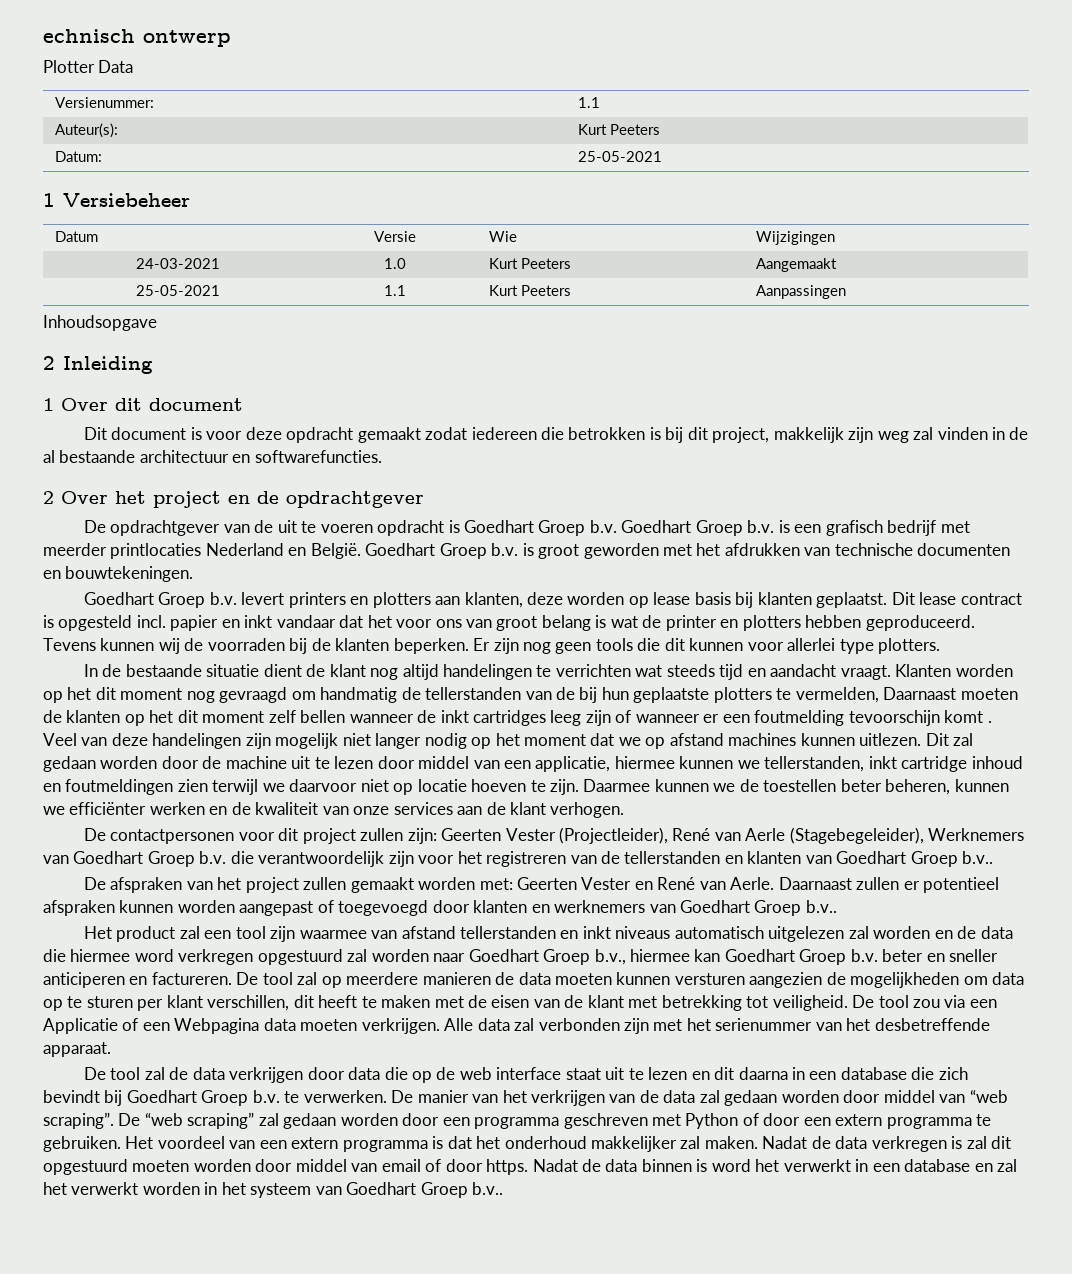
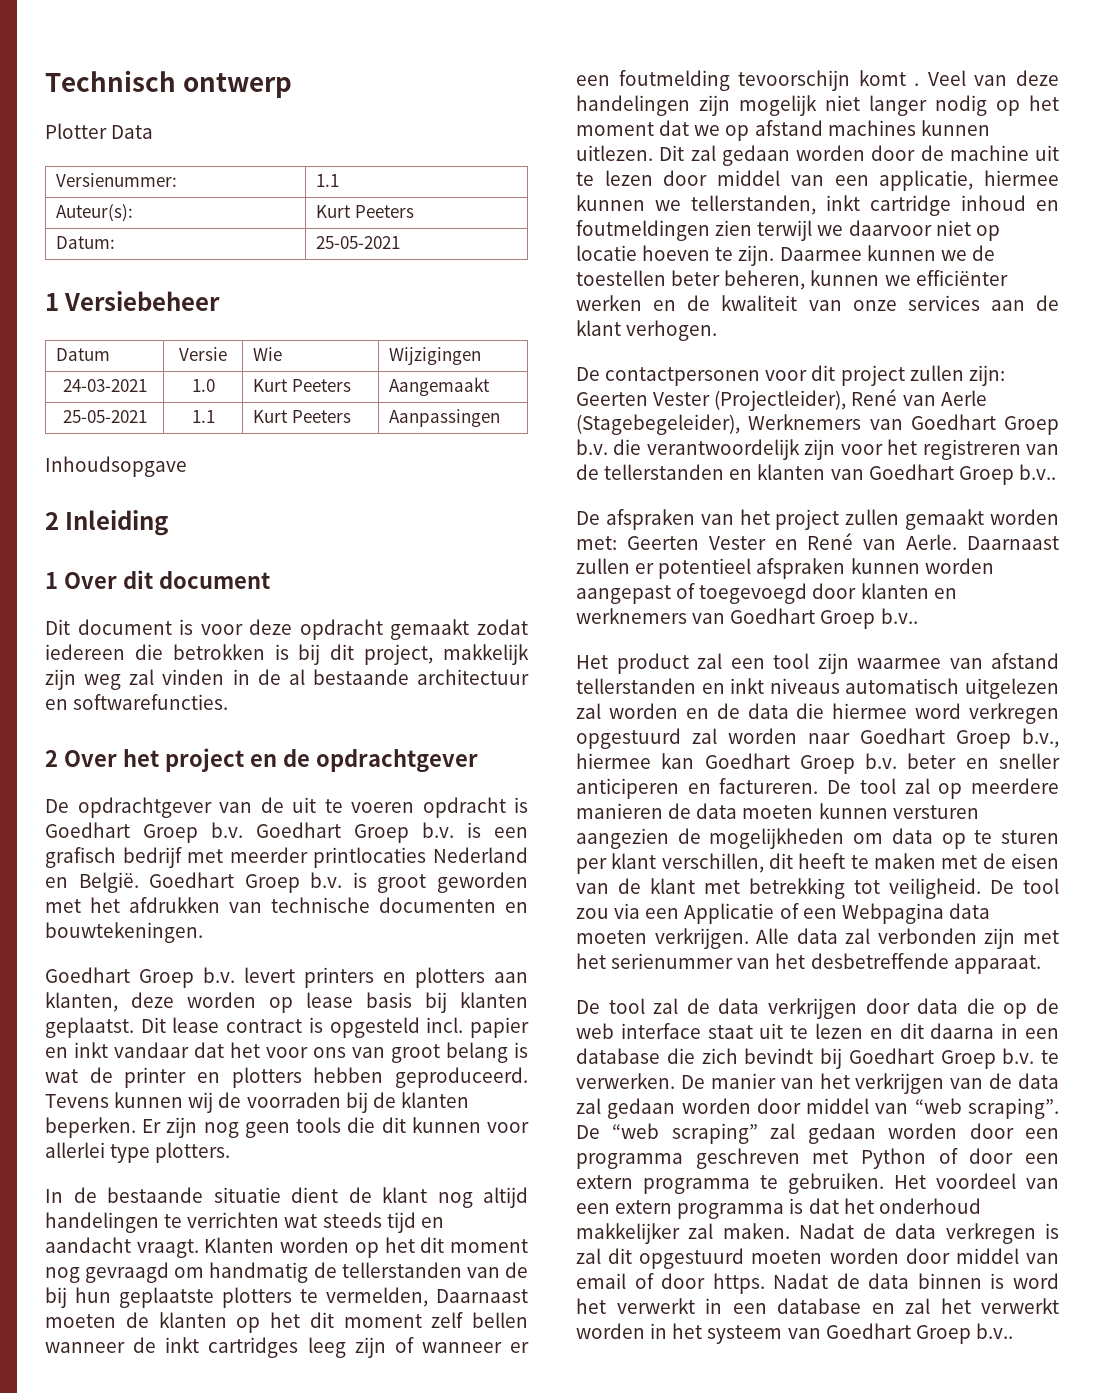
- echnisch ontwerp
+ Technisch ontwerp

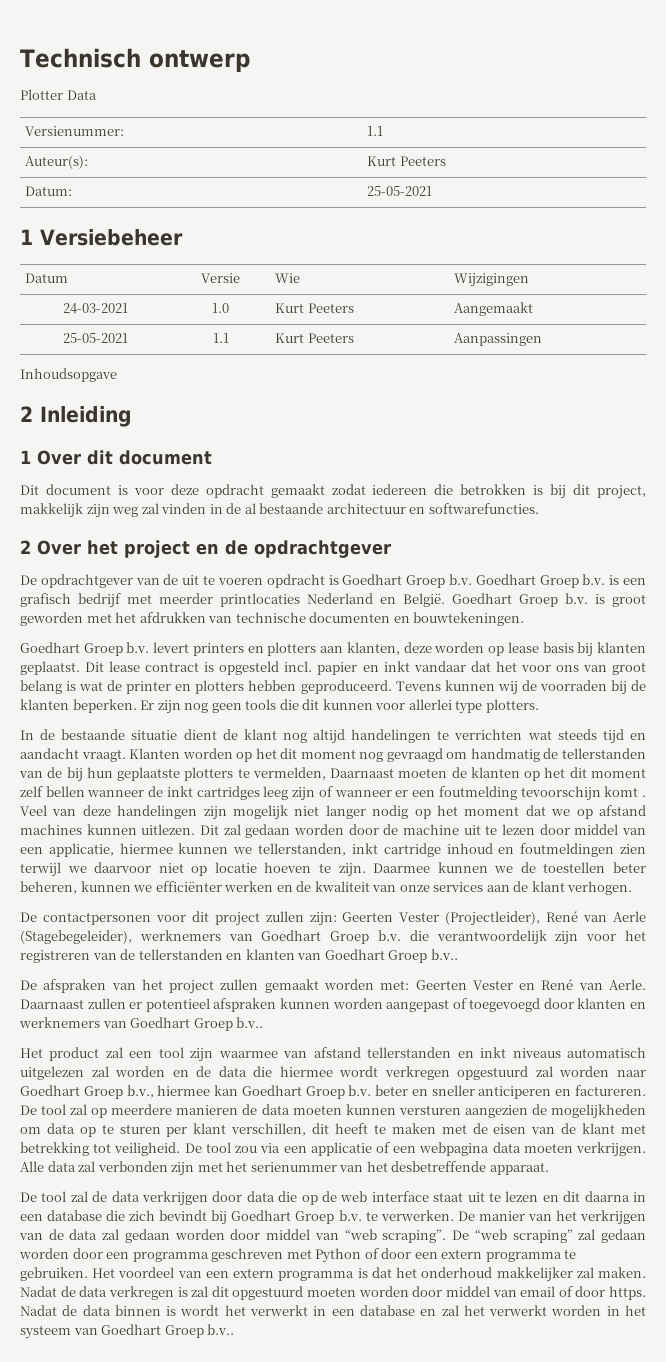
- De contactpersonen voor dit project zullen zijn: Geerten Vester (Projectleider), René van Aerle (Stagebegeleider), Werknemers van Goedhart Groep b.v. die verantwoordelijk zijn voor het registreren van de tellerstanden en klanten van Goedhart Groep b.v..
+ De contactpersonen voor dit project zullen zijn: Geerten Vester (Projectleider), René van Aerle (Stagebegeleider), werknemers van Goedhart Groep b.v. die verantwoordelijk zijn voor het registreren van de tellerstanden en klanten van Goedhart Groep b.v..
- Het product zal een tool zijn waarmee van afstand tellerstanden en inkt niveaus automatisch uitgelezen zal worden en de data die hiermee word verkregen opgestuurd zal worden naar Goedhart Groep b.v., hiermee kan Goedhart Groep b.v. beter en sneller anticiperen en factureren.
+ Het product zal een tool zijn waarmee van afstand tellerstanden en inkt niveaus automatisch uitgelezen zal worden en de data die hiermee wordt verkregen opgestuurd zal worden naar Goedhart Groep b.v., hiermee kan Goedhart Groep b.v. beter en sneller anticiperen en factureren.
- De tool zou via een Applicatie of een Webpagina data moeten verkrijgen.
+ De tool zou via een applicatie of een webpagina data moeten verkrijgen.
- Nadat de data binnen is word het verwerkt in een database en zal het verwerkt worden in het systeem van Goedhart Groep b.v..
+ Nadat de data binnen is wordt het verwerkt in een database en zal het verwerkt worden in het systeem van Goedhart Groep b.v..

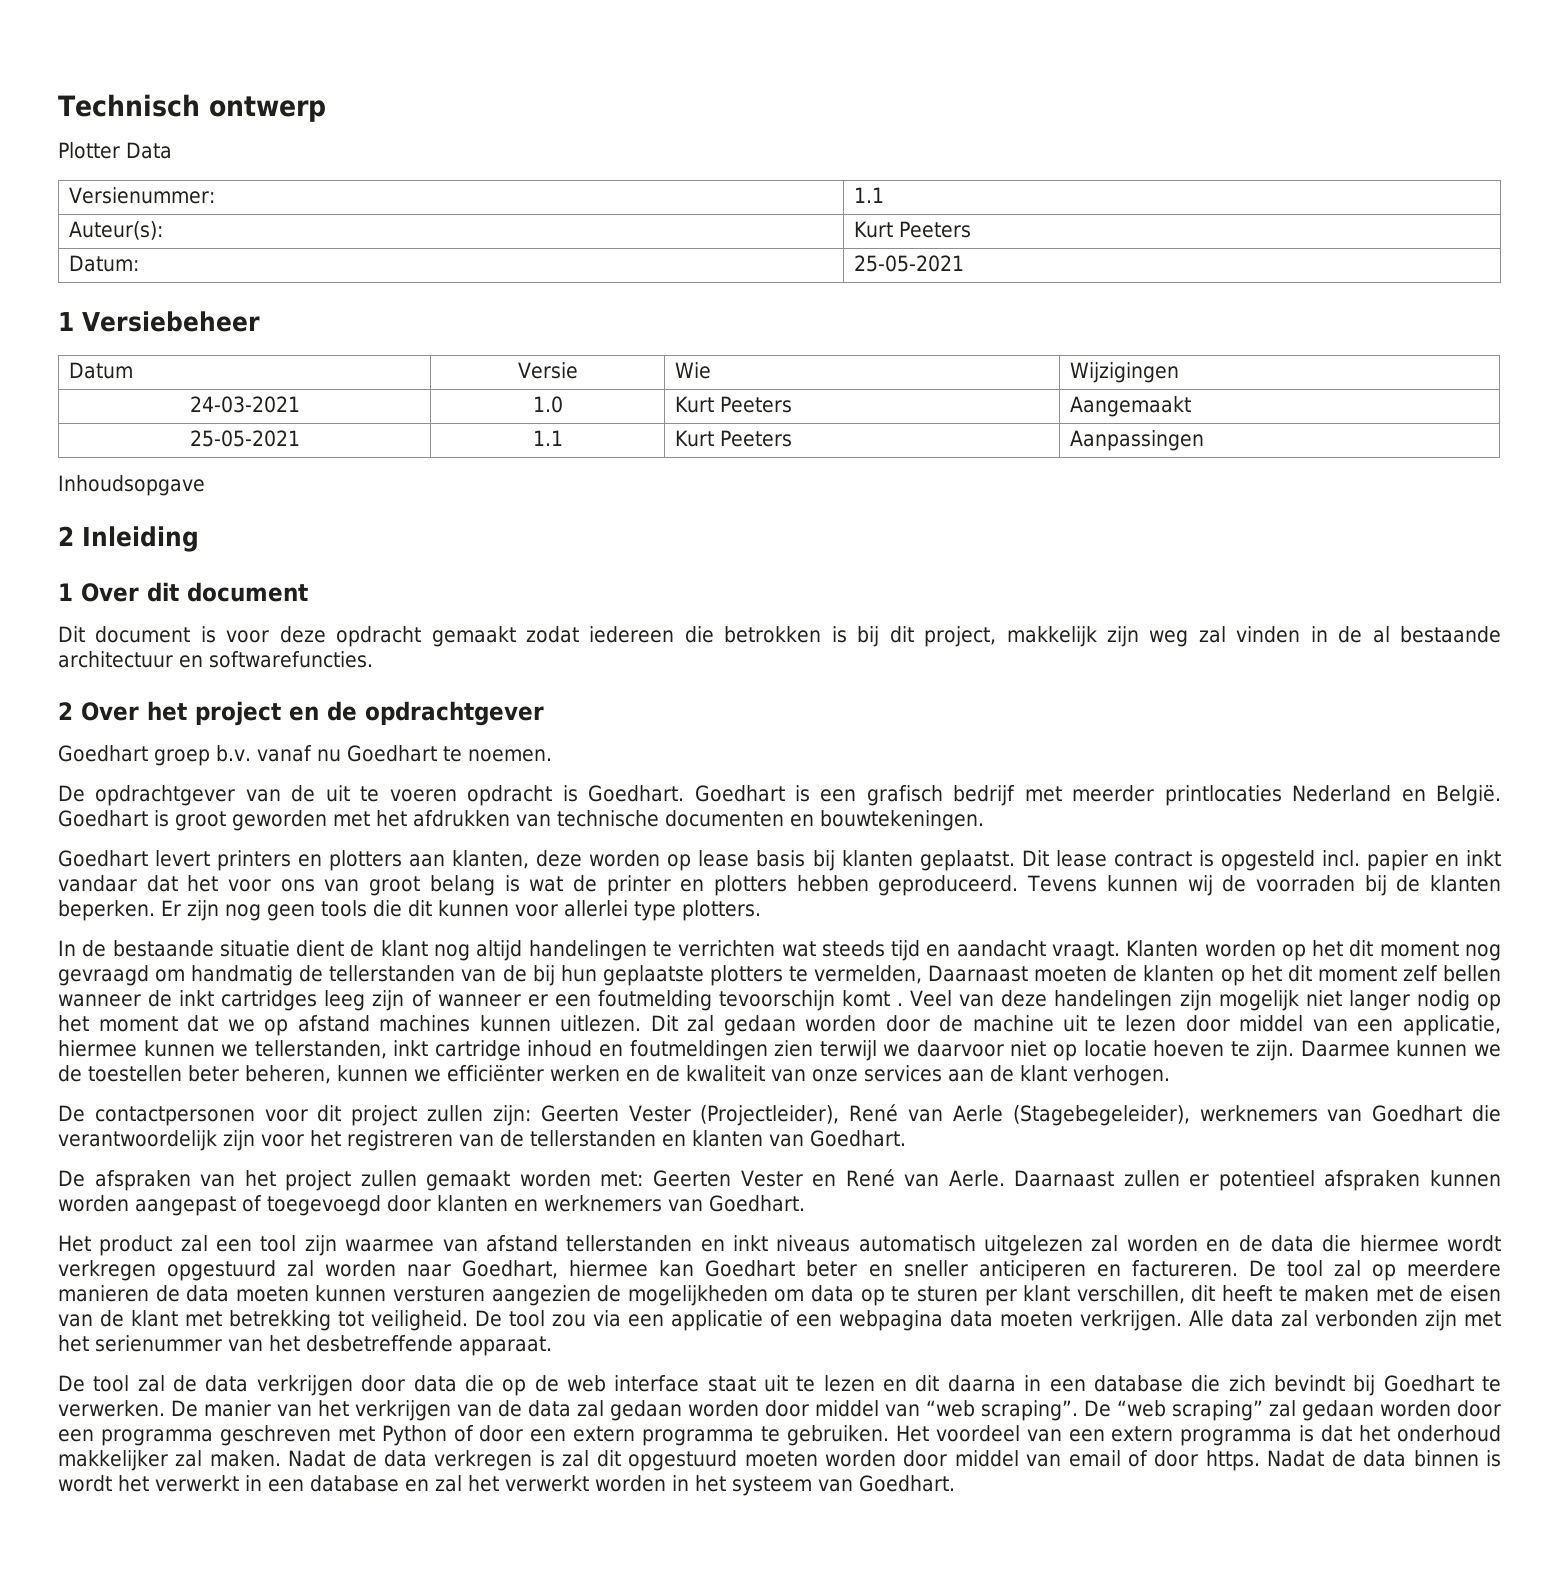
+ Goedhart groep b.v. vanaf nu Goedhart te noemen.
- De opdrachtgever van de uit te voeren opdracht is Goedhart Groep b.v. Goedhart Groep b.v. is een grafisch bedrijf met meerder printlocaties Nederland en België.
+ De opdrachtgever van de uit te voeren opdracht is Goedhart. Goedhart is een grafisch bedrijf met meerder printlocaties Nederland en België.
- Goedhart Groep b.v. is groot geworden met het afdrukken van technische documenten en bouwtekeningen.
+ Goedhart is groot geworden met het afdrukken van technische documenten en bouwtekeningen.
- Goedhart Groep b.v. levert printers en plotters aan klanten, deze worden op lease basis bij klanten geplaatst.
+ Goedhart levert printers en plotters aan klanten, deze worden op lease basis bij klanten geplaatst.
- De contactpersonen voor dit project zullen zijn: Geerten Vester (Projectleider), René van Aerle (Stagebegeleider), werknemers van Goedhart Groep b.v. die verantwoordelijk zijn voor het registreren van de tellerstanden en klanten van Goedhart Groep b.v..
+ De contactpersonen voor dit project zullen zijn: Geerten Vester (Projectleider), René van Aerle (Stagebegeleider), werknemers van Goedhart die verantwoordelijk zijn voor het registreren van de tellerstanden en klanten van Goedhart.
- Daarnaast zullen er potentieel afspraken kunnen worden aangepast of toegevoegd door klanten en werknemers van Goedhart Groep b.v..
+ Daarnaast zullen er potentieel afspraken kunnen worden aangepast of toegevoegd door klanten en werknemers van Goedhart.
- Het product zal een tool zijn waarmee van afstand tellerstanden en inkt niveaus automatisch uitgelezen zal worden en de data die hiermee wordt verkregen opgestuurd zal worden naar Goedhart Groep b.v., hiermee kan Goedhart Groep b.v. beter en sneller anticiperen en factureren.
+ Het product zal een tool zijn waarmee van afstand tellerstanden en inkt niveaus automatisch uitgelezen zal worden en de data die hiermee wordt verkregen opgestuurd zal worden naar Goedhart, hiermee kan Goedhart beter en sneller anticiperen en factureren.
- De tool zal de data verkrijgen door data die op de web interface staat uit te lezen en dit daarna in een database die zich bevindt bij Goedhart Groep b.v. te verwerken.
+ De tool zal de data verkrijgen door data die op de web interface staat uit te lezen en dit daarna in een database die zich bevindt bij Goedhart te verwerken.
- Nadat de data binnen is wordt het verwerkt in een database en zal het verwerkt worden in het systeem van Goedhart Groep b.v..
+ Nadat de data binnen is wordt het verwerkt in een database en zal het verwerkt worden in het systeem van Goedhart.

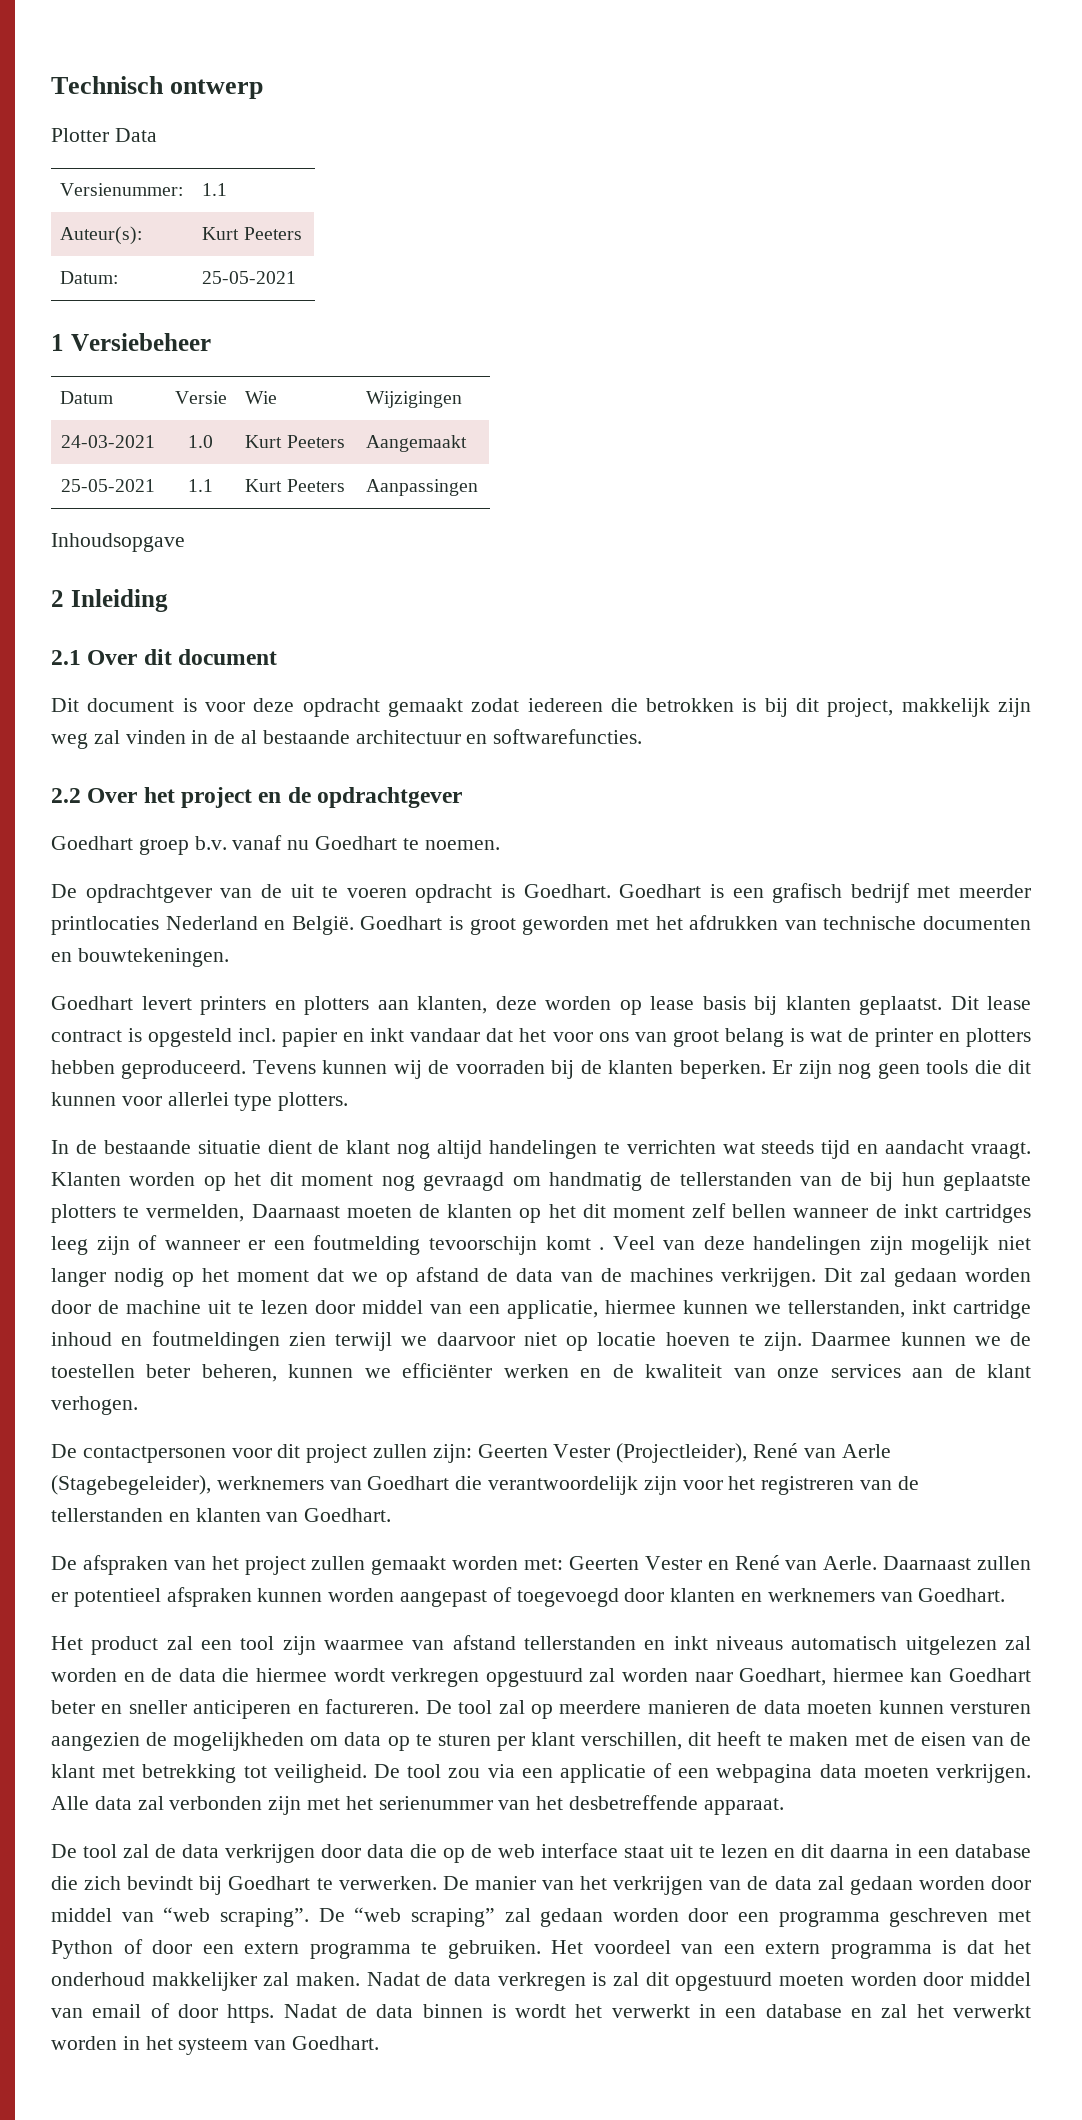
- 1 Over dit document
+ 2.1 Over dit document
- 2 Over het project en de opdrachtgever
+ 2.2 Over het project en de opdrachtgever
- Veel van deze handelingen zijn mogelijk niet langer nodig op het moment dat we op afstand machines kunnen uitlezen.
+ Veel van deze handelingen zijn mogelijk niet langer nodig op het moment dat we op afstand de data van de machines verkrijgen.

